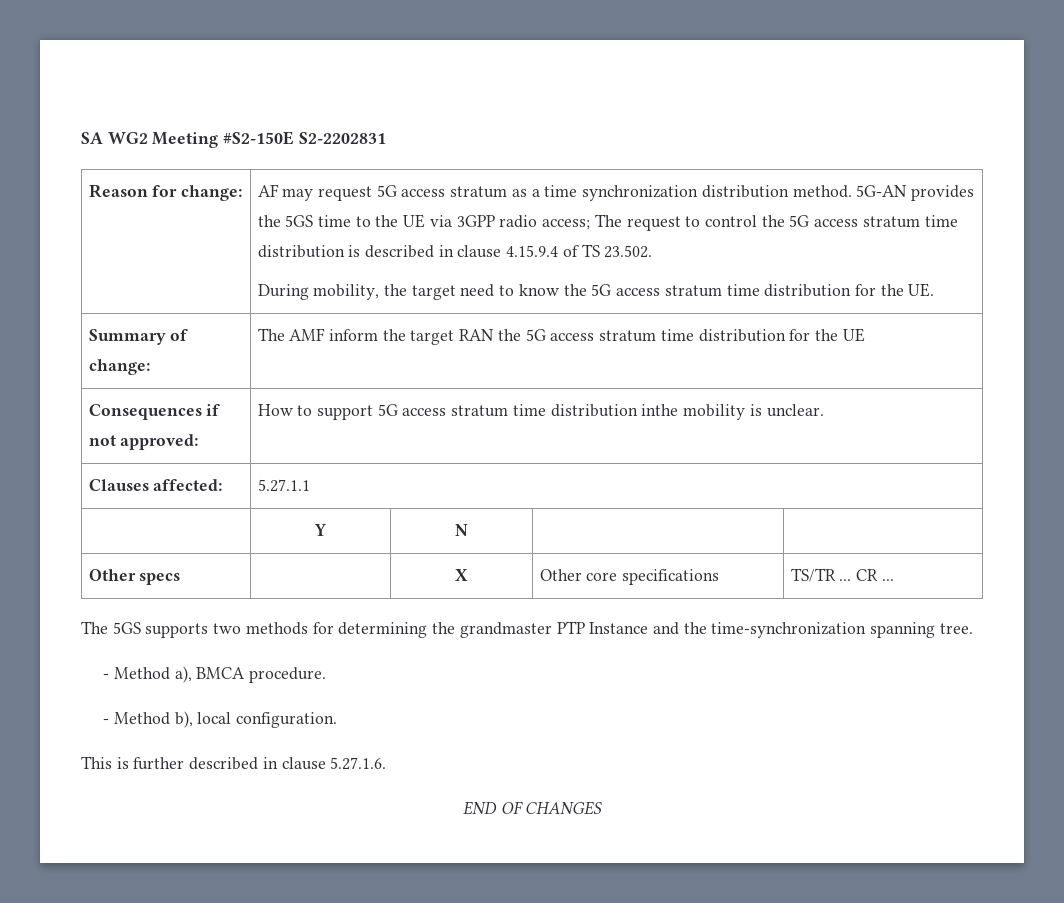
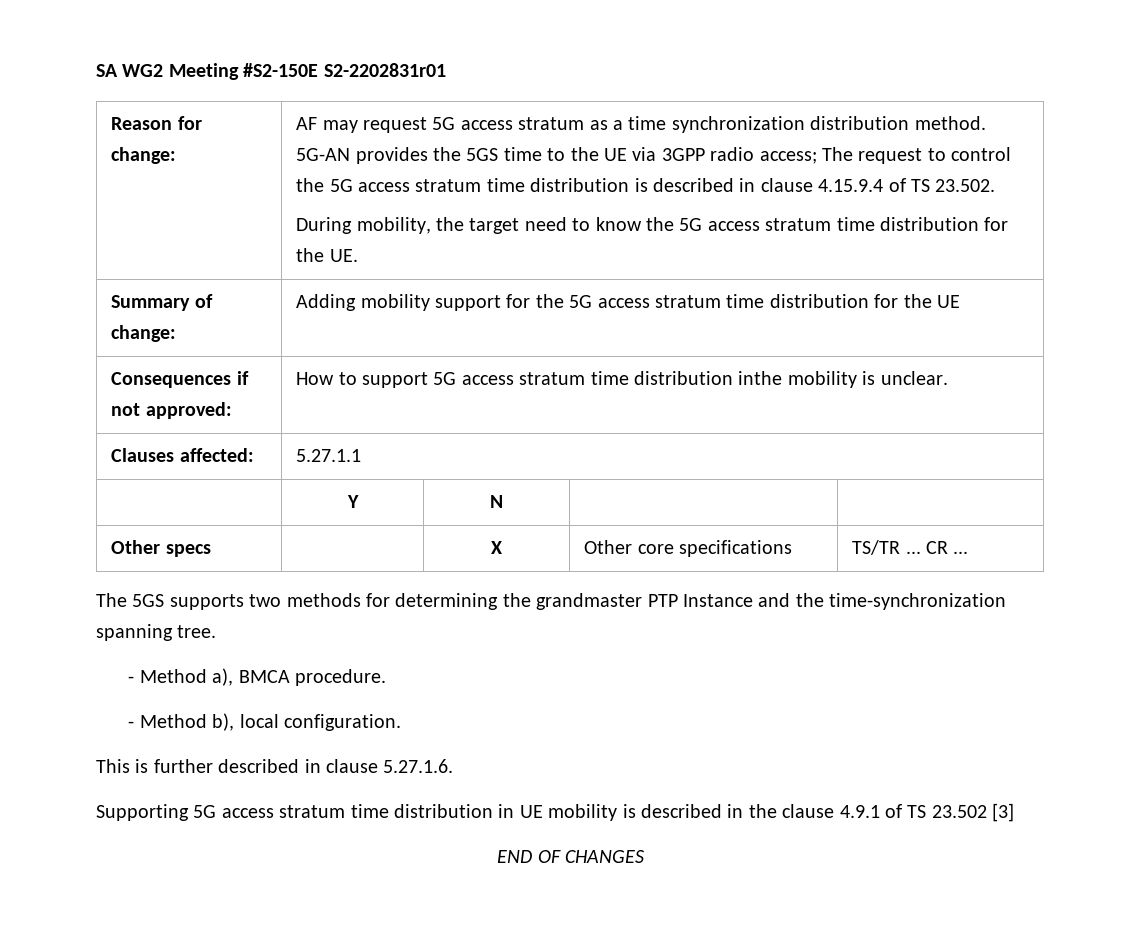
- SA WG2 Meeting #S2-150E S2-2202831
+ SA WG2 Meeting #S2-150E S2-2202831r01
- Summary of change: | The AMF inform the target RAN the 5G access stratum time distribution for the UE
+ Summary of change: | Adding mobility support for the 5G access stratum time distribution for the UE
+ Supporting 5G access stratum time distribution in UE mobility is described in the clause 4.9.1 of TS 23.502 [3]

